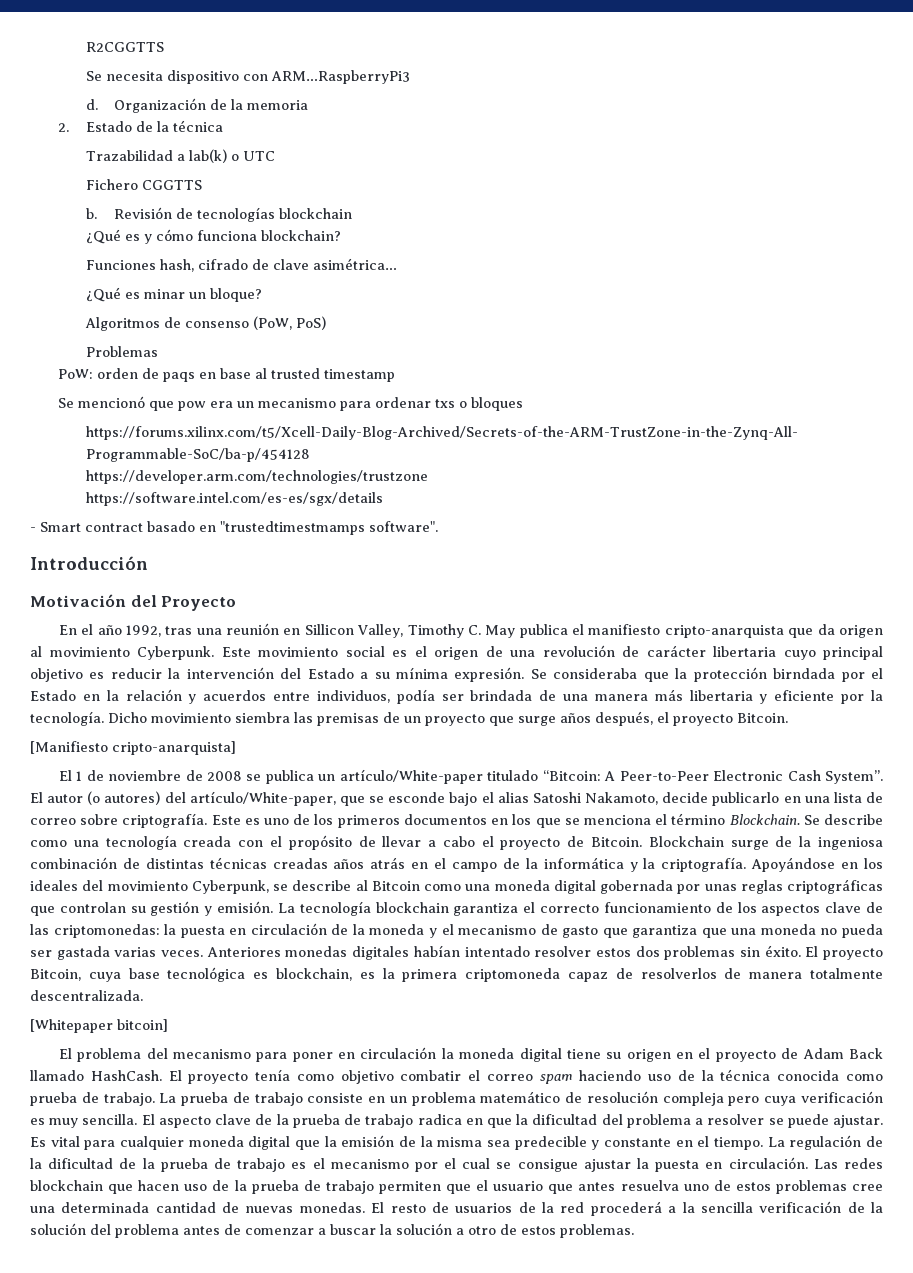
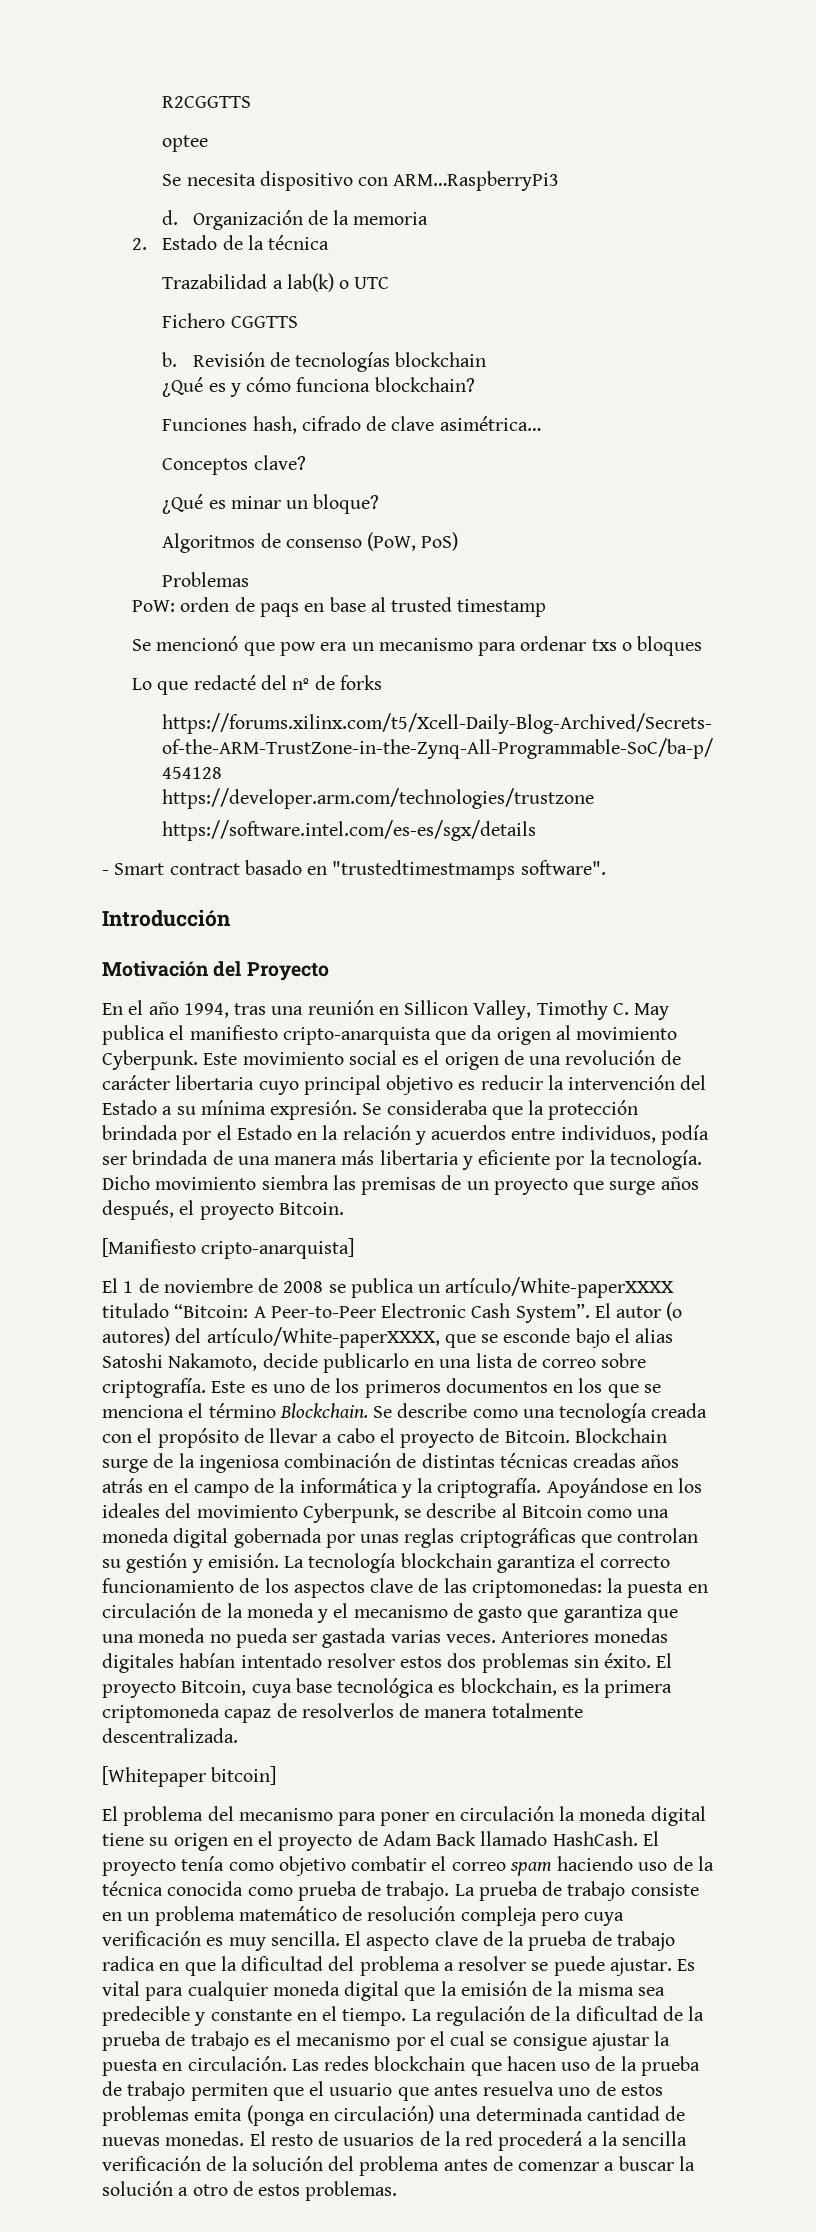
+ optee
+ Conceptos clave?
+ Lo que redacté del nº de forks
- En el año 1992, tras una reunión en Sillicon Valley, Timothy C. May publica el manifiesto cripto-anarquista que da origen al movimiento Cyberpunk.
+ En el año 1994, tras una reunión en Sillicon Valley, Timothy C. May publica el manifiesto cripto-anarquista que da origen al movimiento Cyberpunk.
- Se consideraba que la protección birndada por el Estado en la relación y acuerdos entre individuos, podía ser brindada de una manera más libertaria y eficiente por la tecnología.
+ Se consideraba que la protección brindada por el Estado en la relación y acuerdos entre individuos, podía ser brindada de una manera más libertaria y eficiente por la tecnología.
- El 1 de noviembre de 2008 se publica un artículo/White-paper titulado “Bitcoin: A Peer-to-Peer Electronic Cash System”.
+ El 1 de noviembre de 2008 se publica un artículo/White-paperXXXX titulado “Bitcoin: A Peer-to-Peer Electronic Cash System”.
- El autor (o autores) del artículo/White-paper, que se esconde bajo el alias Satoshi Nakamoto, decide publicarlo en una lista de correo sobre criptografía.
+ El autor (o autores) del artículo/White-paperXXXX, que se esconde bajo el alias Satoshi Nakamoto, decide publicarlo en una lista de correo sobre criptografía.
- Las redes blockchain que hacen uso de la prueba de trabajo permiten que el usuario que antes resuelva uno de estos problemas cree una determinada cantidad de nuevas monedas.
+ Las redes blockchain que hacen uso de la prueba de trabajo permiten que el usuario que antes resuelva uno de estos problemas emita (ponga en circulación) una determinada cantidad de nuevas monedas.

